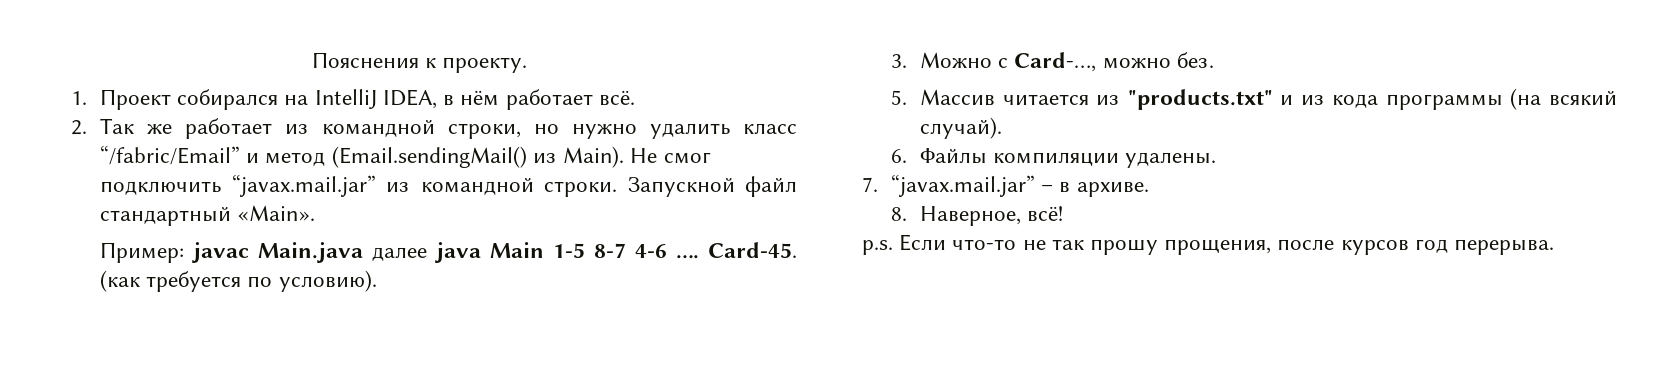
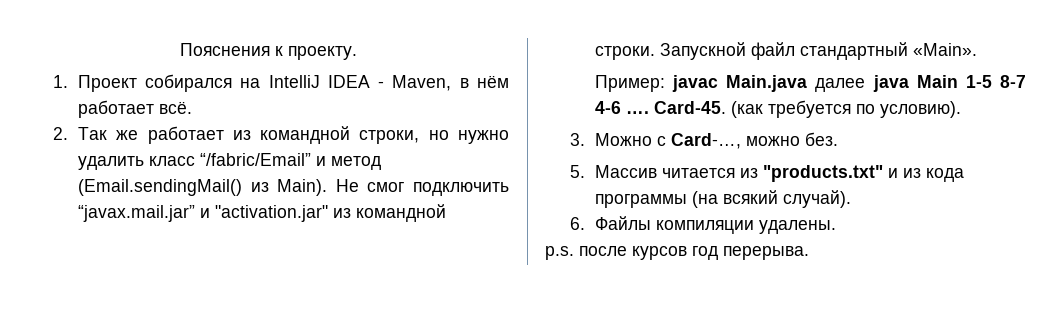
- 1. Проект собирался на IntelliJ IDEA, в нём работает всё.
+ 1. Проект собирался на IntelliJ IDEA - Maven, в нём работает всё.
- Не смог подключить “javax.mail.jar” из командной строки.
+ Не смог подключить “javax.mail.jar” и "activation.jar" из командной строки.
- 7. “javax.mail.jar” – в архиве.
- 8. Наверное, всё!
- p.s. Если что-то не так прошу прощения, после курсов год перерыва.
+ p.s. после курсов год перерыва.

